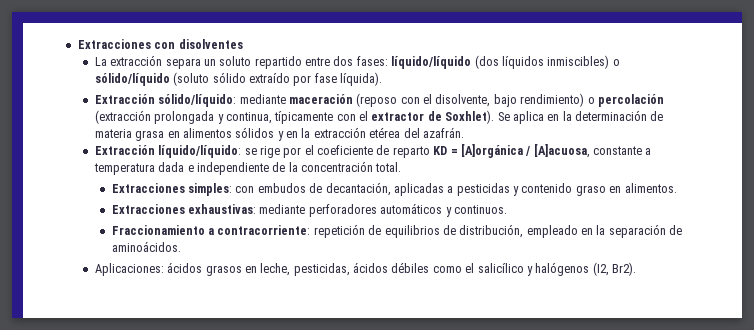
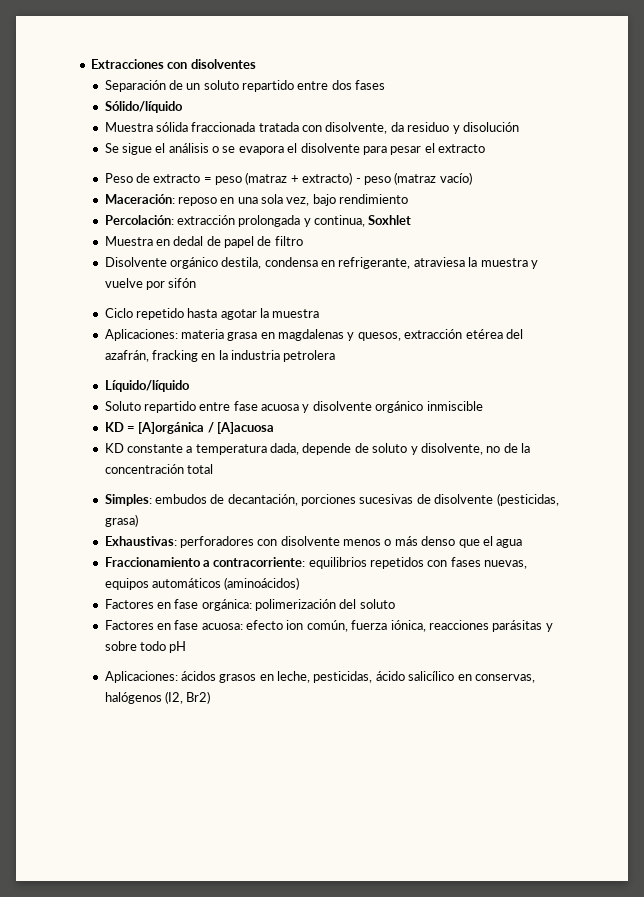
- La extracción separa un soluto repartido entre dos fases: líquido/líquido (dos líquidos inmiscibles) o sólido/líquido (soluto sólido extraído por fase líquida).
- Extracción sólido/líquido: mediante maceración (reposo con el disolvente, bajo rendimiento) o percolación (extracción prolongada y continua, típicamente con el extractor de Soxhlet). Se aplica en la determinación de materia grasa en alimentos sólidos y en la extracción etérea del azafrán.
- Extracción líquido/líquido: se rige por el coeficiente de reparto KD = [A]orgánica / [A]acuosa, constante a temperatura dada e independiente de la concentración total.
- Extracciones simples: con embudos de decantación, aplicadas a pesticidas y contenido graso en alimentos.
- Extracciones exhaustivas: mediante perforadores automáticos y continuos.
- Fraccionamiento a contracorriente: repetición de equilibrios de distribución, empleado en la separación de aminoácidos.
+ Separación de un soluto repartido entre dos fases
+ Sólido/líquido
+ Muestra sólida fraccionada tratada con disolvente, da residuo y disolución
+ Se sigue el análisis o se evapora el disolvente para pesar el extracto
+ Peso de extracto = peso (matraz + extracto) - peso (matraz vacío)
+ Maceración: reposo en una sola vez, bajo rendimiento
+ Percolación: extracción prolongada y continua, Soxhlet
+ Muestra en dedal de papel de filtro
+ Disolvente orgánico destila, condensa en refrigerante, atraviesa la muestra y vuelve por sifón
+ Ciclo repetido hasta agotar la muestra
+ Aplicaciones: materia grasa en magdalenas y quesos, extracción etérea del azafrán, fracking en la industria petrolera
+ Líquido/líquido
+ Soluto repartido entre fase acuosa y disolvente orgánico inmiscible
+ KD = [A]orgánica / [A]acuosa
+ KD constante a temperatura dada, depende de soluto y disolvente, no de la concentración total
+ Simples: embudos de decantación, porciones sucesivas de disolvente (pesticidas, grasa)
+ Exhaustivas: perforadores con disolvente menos o más denso que el agua
+ Fraccionamiento a contracorriente: equilibrios repetidos con fases nuevas, equipos automáticos (aminoácidos)
+ Factores en fase orgánica: polimerización del soluto
+ Factores en fase acuosa: efecto ion común, fuerza iónica, reacciones parásitas y sobre todo pH
- Aplicaciones: ácidos grasos en leche, pesticidas, ácidos débiles como el salicílico y halógenos (I2, Br2).
+ Aplicaciones: ácidos grasos en leche, pesticidas, ácido salicílico en conservas, halógenos (I2, Br2)

